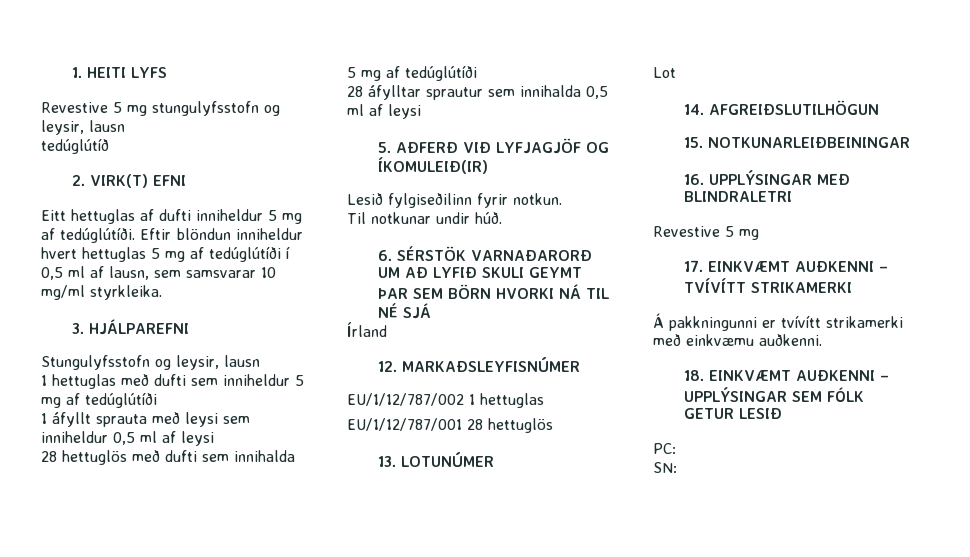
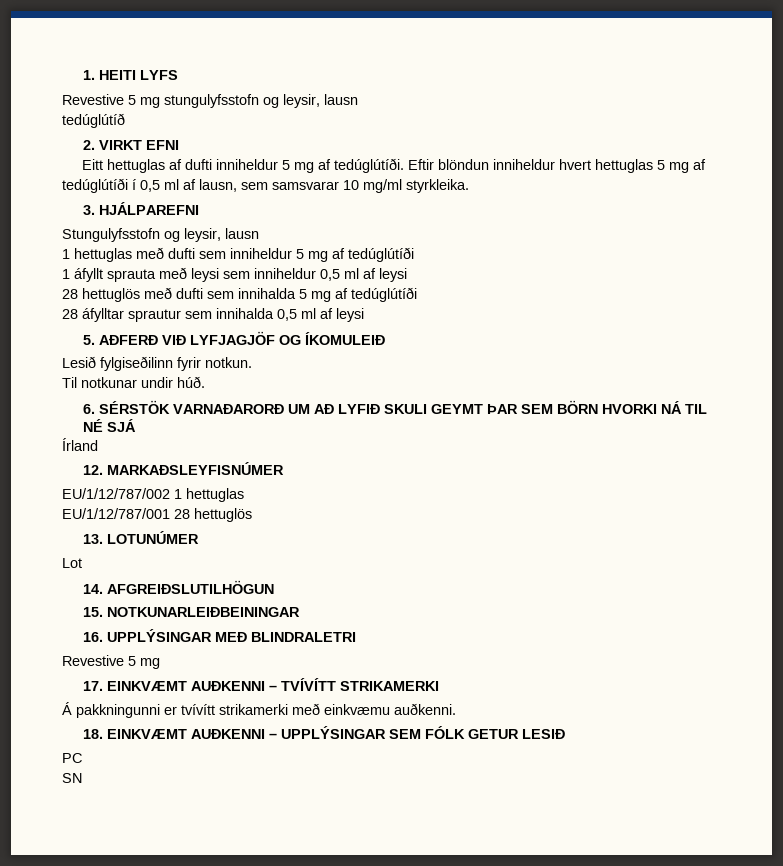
- 2. VIRK(T) EFNI
+ 2. VIRKT EFNI
- 5. AÐFERÐ VIÐ LYFJAGJÖF OG ÍKOMULEIÐ(IR)
+ 5. AÐFERÐ VIÐ LYFJAGJÖF OG ÍKOMULEIÐ
- PC:
- SN:
+ PC
+ SN

